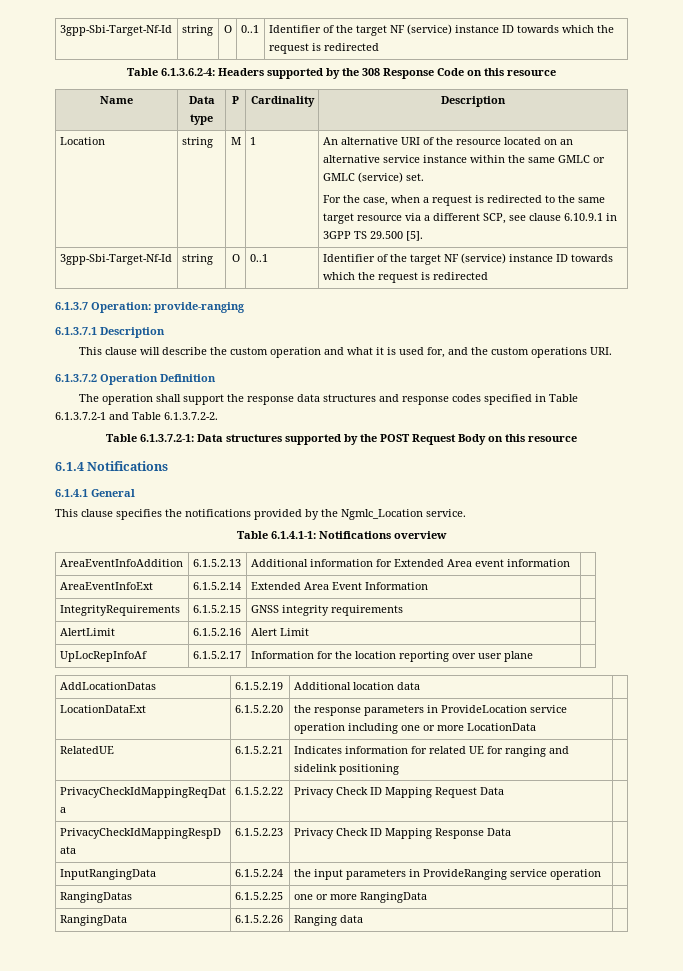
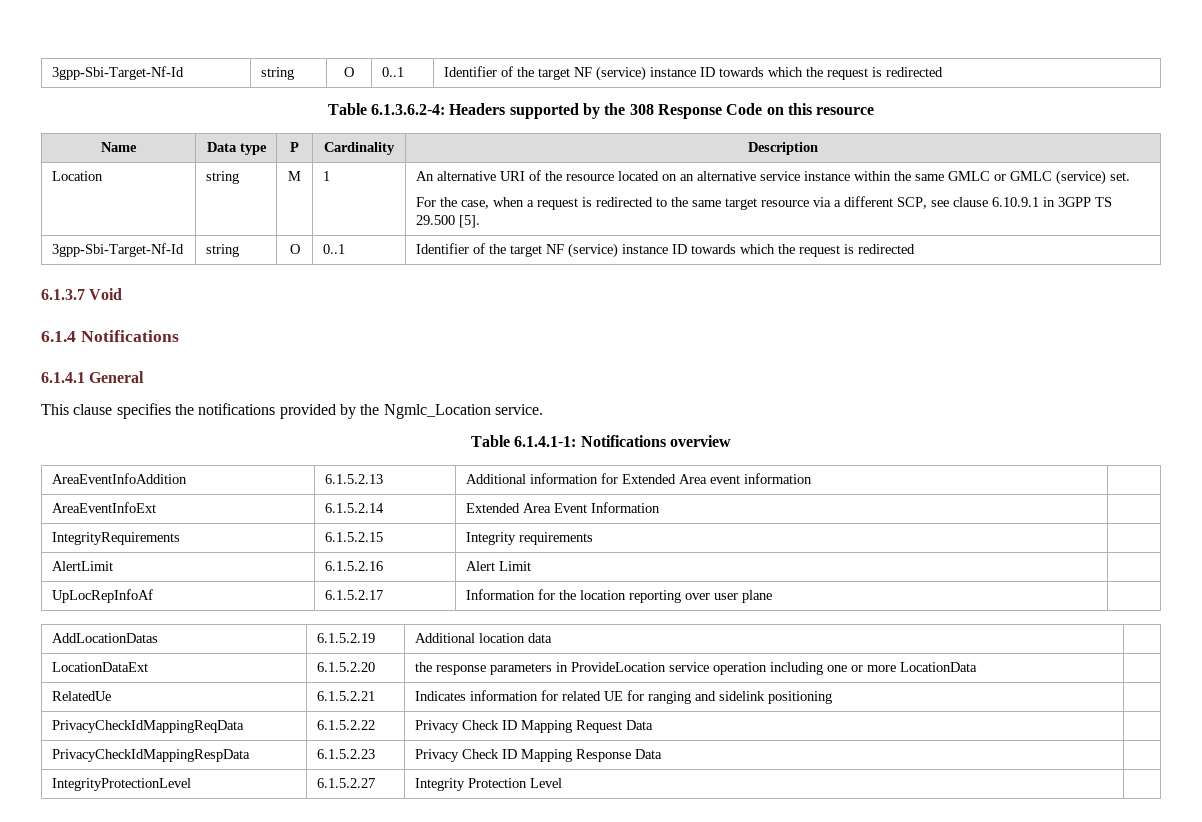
- 6.1.3.7 Operation: provide-ranging
- 6.1.3.7.1 Description
- This clause will describe the custom operation and what it is used for, and the custom operations URI.
- 6.1.3.7.2 Operation Definition
- The operation shall support the response data structures and response codes specified in Table 6.1.3.7.2-1 and Table 6.1.3.7.2-2.
- Table 6.1.3.7.2-1: Data structures supported by the POST Request Body on this resource
+ 6.1.3.7 Void
- IntegrityRequirements | 6.1.5.2.15 | GNSS integrity requirements |
+ IntegrityRequirements | 6.1.5.2.15 | Integrity requirements |
- RelatedUE | 6.1.5.2.21 | Indicates information for related UE for ranging and sidelink positioning |
+ RelatedUe | 6.1.5.2.21 | Indicates information for related UE for ranging and sidelink positioning |
- InputRangingData | 6.1.5.2.24 | the input parameters in ProvideRanging service operation |
- RangingDatas | 6.1.5.2.25 | one or more RangingData |
- RangingData | 6.1.5.2.26 | Ranging data |
+ IntegrityProtectionLevel | 6.1.5.2.27 | Integrity Protection Level |

